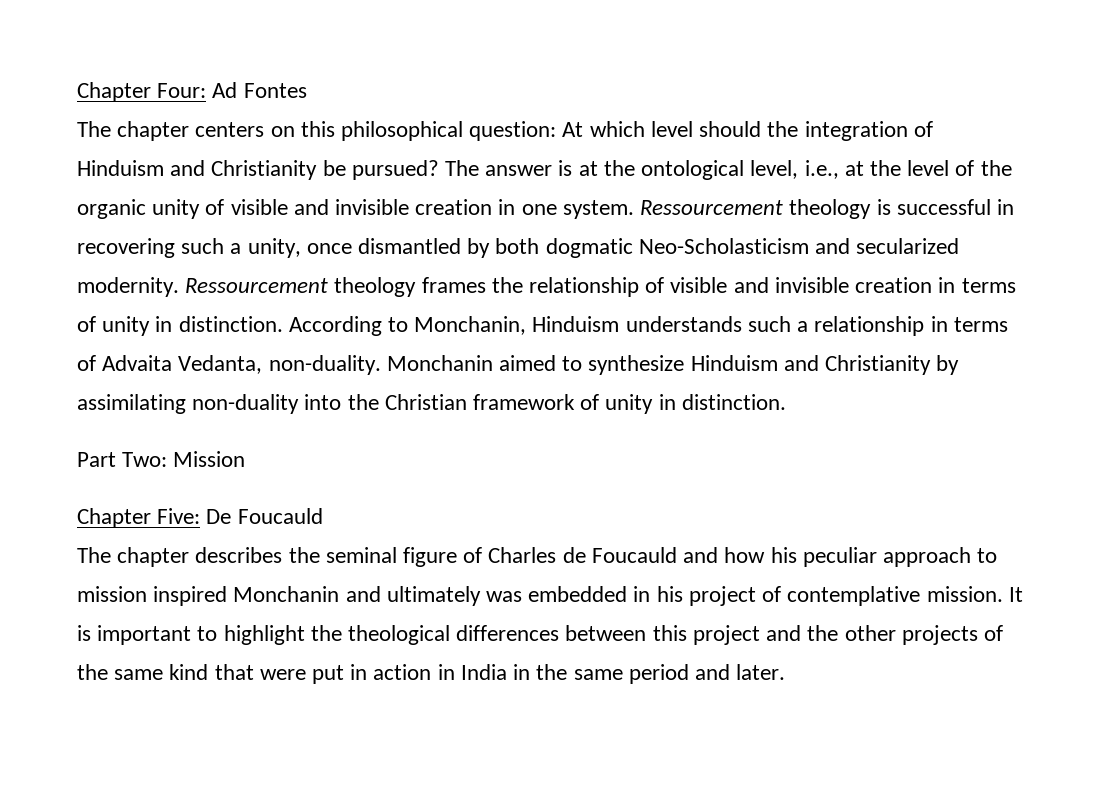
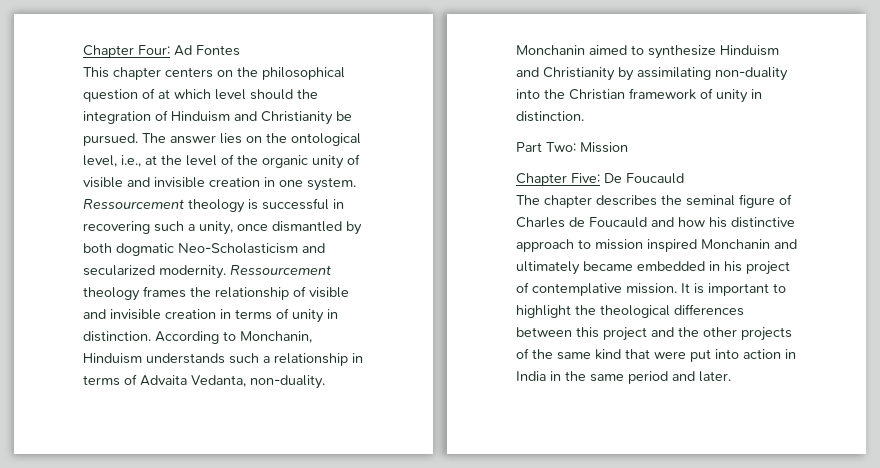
- The chapter centers on this philosophical question: At which level should the integration of Hinduism and Christianity be pursued?
+ This chapter centers on the philosophical question of at which level should the integration of Hinduism and Christianity be pursued.
- The answer is at the ontological level, i.e., at the level of the organic unity of visible and invisible creation in one system.
+ The answer lies on the ontological level, i.e., at the level of the organic unity of visible and invisible creation in one system.
- The chapter describes the seminal figure of Charles de Foucauld and how his peculiar approach to mission inspired Monchanin and ultimately was embedded in his project of contemplative mission.
+ The chapter describes the seminal figure of Charles de Foucauld and how his distinctive approach to mission inspired Monchanin and ultimately became embedded in his project of contemplative mission.
- It is important to highlight the theological differences between this project and the other projects of the same kind that were put in action in India in the same period and later.
+ It is important to highlight the theological differences between this project and the other projects of the same kind that were put into action in India in the same period and later.

